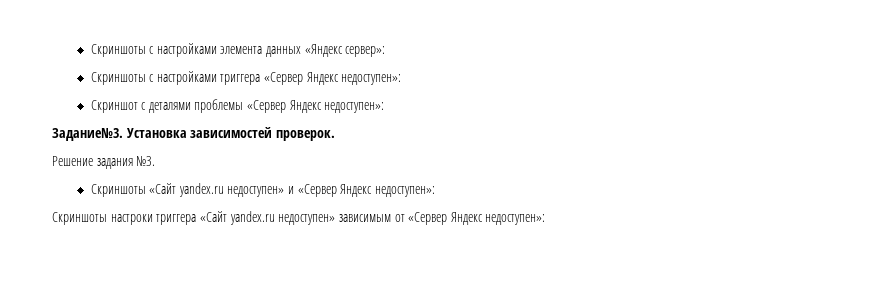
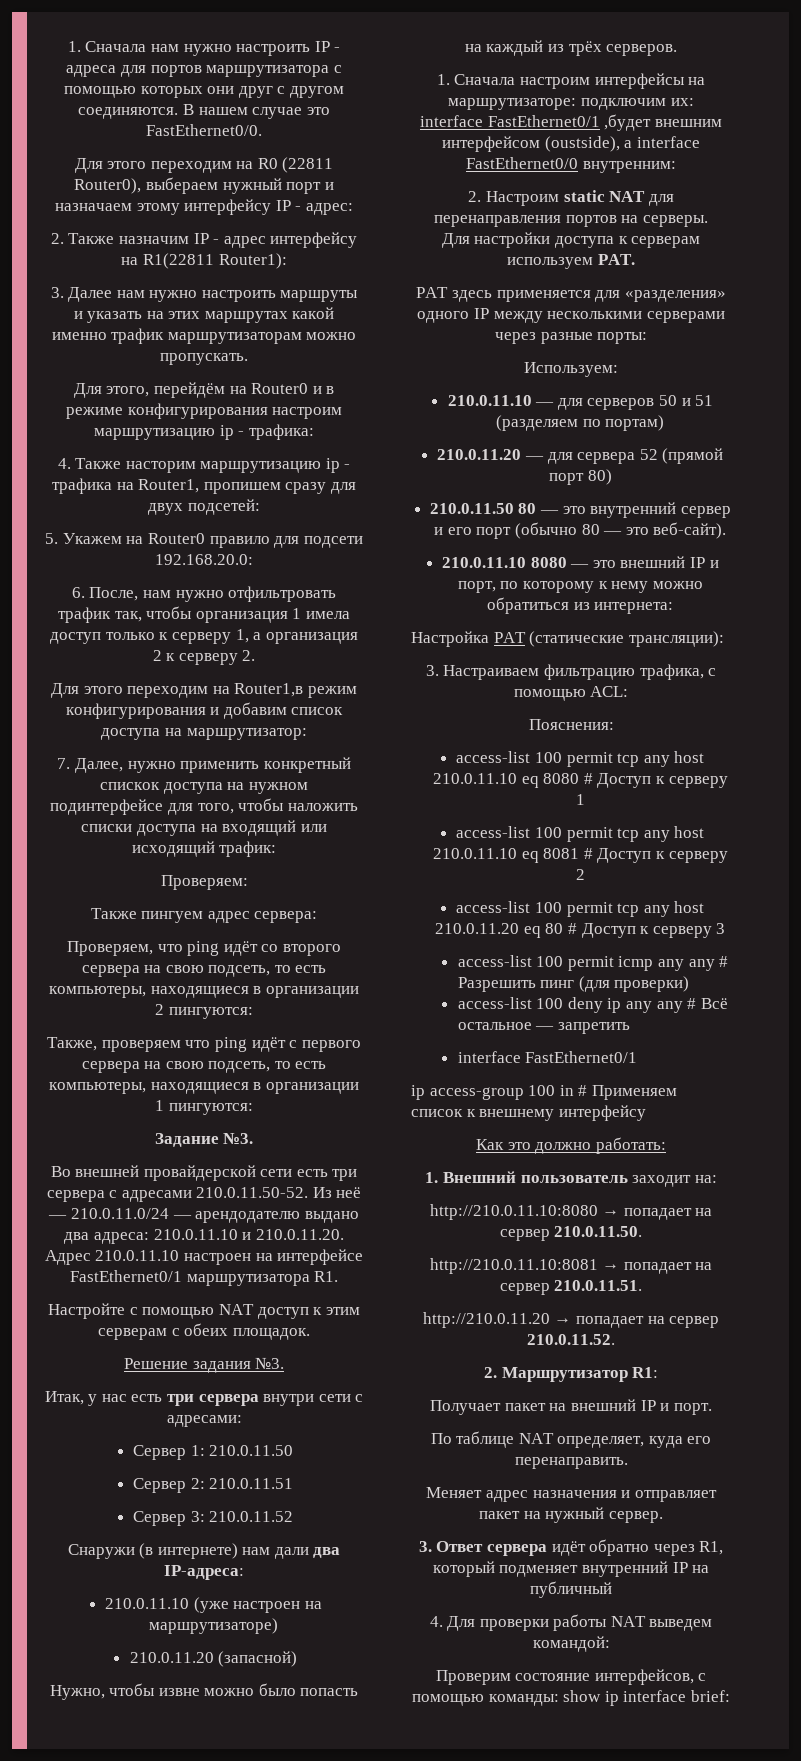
- Скриншоты с настройками элемента данных «Яндекс сервер»:
- Cкриншоты с настройками триггера «Сервер Яндекс недоступен»:
- Скриншот с деталями проблемы «Сервер Яндекс недоступен»:
- Задание№3. Установка зависимостей проверок.
+ 1. Сначала нам нужно настроить IP - адреса для портов маршрутизатора с помощью которых они друг с другом соединяются. В нашем случае это FastEthernet0/0.
+ Для этого переходим на R0 (22811 Router0), выбераем нужный порт и назначаем этому интерфейсу IP - адрес:
+ 2. Также назначим IP - адрес интерфейсу на R1(22811 Router1):
+ 3. Далее нам нужно настроить маршруты и указать на этих маршрутах какой именно трафик маршрутизаторам можно пропускать.
+ Для этого, перейдём на Router0 и в режиме конфигурирования настроим маршрутизацию ip - трафика:
+ 4. Также насторим маршрутизацию ip - трафика на Router1, пропишем сразу для двух подсетей:
+ 5. Укажем на Router0 правило для подсети 192.168.20.0:
+ 6. После, нам нужно отфильтровать трафик так, чтобы организация 1 имела доступ только к серверу 1, а организация 2 к серверу 2.
+ Для этого переходим на Router1,в режим конфигурирования и добавим список доступа на маршрутизатор:
+ 7. Далее, нужно применить конкретный спискок доступа на нужном подинтерфейсе для того, чтобы наложить списки доступа на входящий или исходящий трафик:
+ Проверяем:
+ Также пингуем адрес сервера:
+ Проверяем, что ping идёт со второго сервера на свою подсеть, то есть компьютеры, находящиеся в организации 2 пингуются:
+ Также, проверяем что ping идёт с первого сервера на свою подсеть, то есть компьютеры, находящиеся в организации 1 пингуются:
+ Задание №3.
+ Во внешней провайдерской сети есть три сервера с адресами 210.0.11.50-52. Из неё — 210.0.11.0/24 — арендодателю выдано два адреса: 210.0.11.10 и 210.0.11.20. Адрес 210.0.11.10 настроен на интерфейсе FastEthernet0/1 маршрутизатора R1.
+ Настройте с помощью NAT доступ к этим серверам с обеих площадок.
  Решение задания №3.
- Скриншоты «Сайт yandex.ru недоступен» и «Сервер Яндекс недоступен»:
- Cкриншоты настроки триггера «Сайт yandex.ru недоступен» зависимым от «Сервер Яндекс недоступен»:
+ Итак, у нас есть три сервера внутри сети с адресами:
+ Сервер 1: 210.0.11.50
+ Сервер 2: 210.0.11.51
+ Сервер 3: 210.0.11.52
+ Снаружи (в интернете) нам дали два IP‑адреса:
+ 210.0.11.10 (уже настроен на маршрутизаторе)
+ 210.0.11.20 (запасной)
+ Нужно, чтобы извне можно было попасть на каждый из трёх серверов.
+ 1. Сначала настроим интерфейсы на маршрутизаторе: подключим их:
+ interface FastEthernet0/1 ,будет внешним интерфейсом (oustside), а interface FastEthernet0/0 внутренним:
+ 2. Настроим static NAT для перенаправления портов на серверы.
+ Для настройки доступа к серверам используем PAT.
+ PAT здесь применяется для «разделения» одного IP между несколькими серверами через разные порты:
+ Используем:
+ 210.0.11.10 — для серверов 50 и 51 (разделяем по портам)
+ 210.0.11.20 — для сервера 52 (прямой порт 80)
+ 210.0.11.50 80 — это внутренний сервер и его порт (обычно 80 — это веб‑сайт).
+ 210.0.11.10 8080 — это внешний IP и порт, по которому к нему можно обратиться из интернета:
+ Настройка PAT (статические трансляции):
+ 3. Настраиваем фильтрацию трафика, с помощью ACL:
+ Пояснения:
+ access-list 100 permit tcp any host 210.0.11.10 eq 8080 # Доступ к серверу 1
+ access-list 100 permit tcp any host 210.0.11.10 eq 8081 # Доступ к серверу 2
+ access-list 100 permit tcp any host 210.0.11.20 eq 80 # Доступ к серверу 3
+ access-list 100 permit icmp any any # Разрешить пинг (для проверки)
+ access-list 100 deny ip any any # Всё остальное — запретить
+ interface FastEthernet0/1
+ ip access-group 100 in # Применяем список к внешнему интерфейсу
+ Как это должно работать:
+ 1. Внешний пользователь заходит на:
+ http://210.0.11.10:8080 → попадает на сервер 210.0.11.50.
+ http://210.0.11.10:8081 → попадает на сервер 210.0.11.51.
+ http://210.0.11.20 → попадает на сервер 210.0.11.52.
+ 2. Маршрутизатор R1:
+ Получает пакет на внешний IP и порт.
+ По таблице NAT определяет, куда его перенаправить.
+ Меняет адрес назначения и отправляет пакет на нужный сервер.
+ 3. Ответ сервера идёт обратно через R1, который подменяет внутренний IP на публичный
+ 4. Для проверки работы NAT выведем командой:
+ Проверим состояние интерфейсов, с помощью команды: show ip interface brief:

